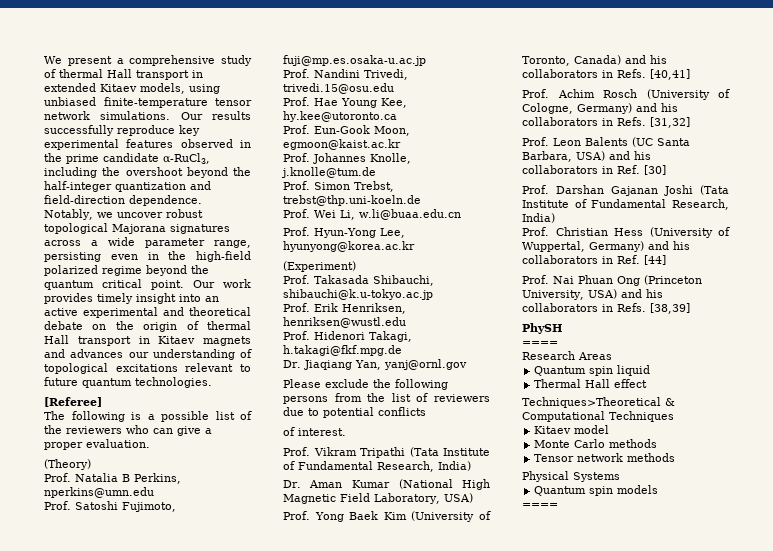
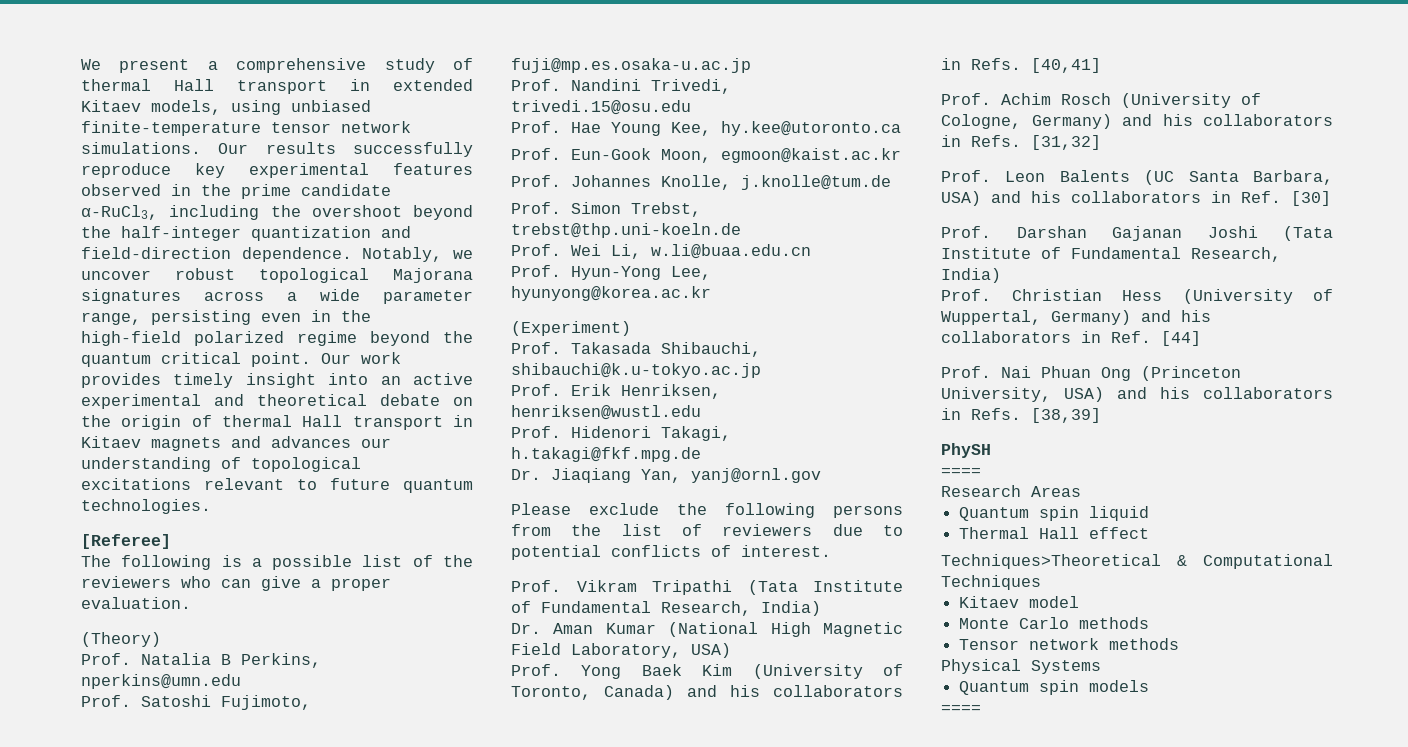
- Please exclude the following persons from the list of reviewers due to potential conflicts
- of interest.
+ Please exclude the following persons from the list of reviewers due to potential conflicts of interest.

